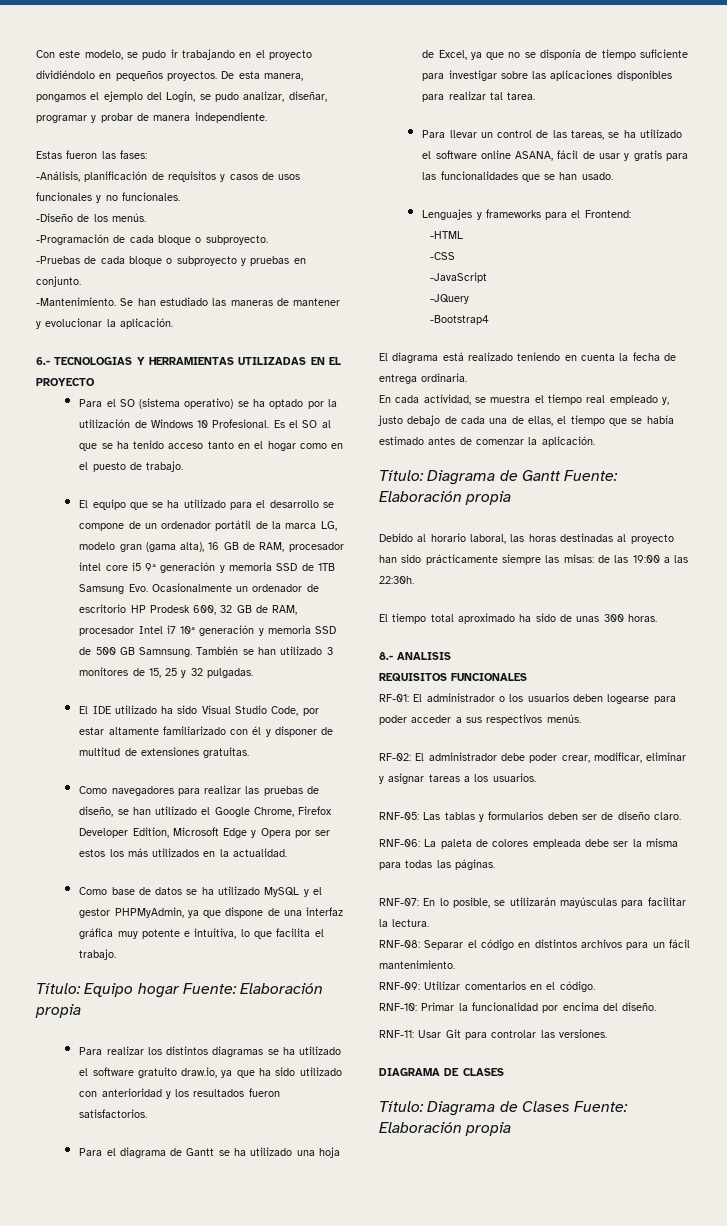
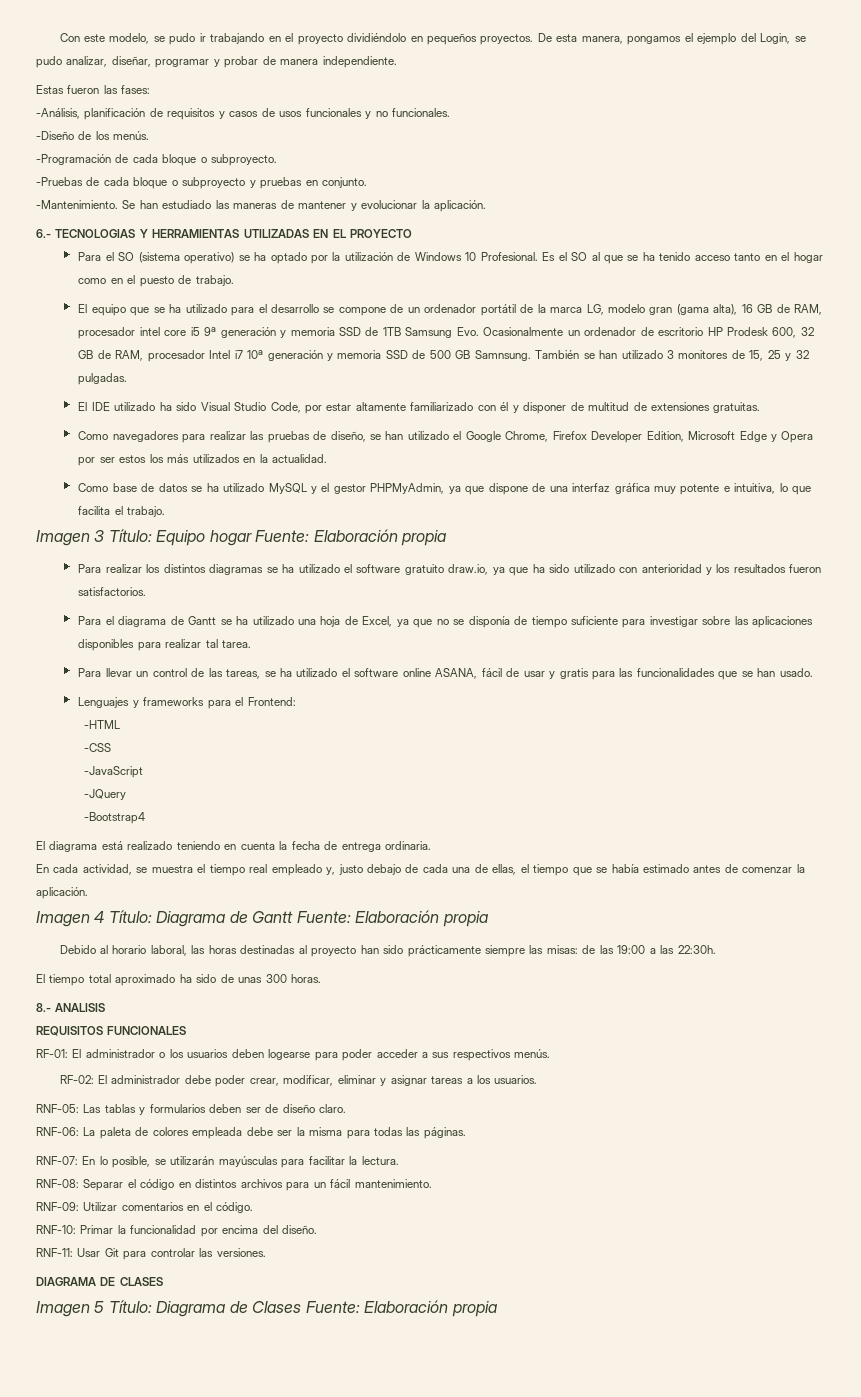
- Título: Equipo hogar Fuente: Elaboración propia
+ Imagen 3 Título: Equipo hogar Fuente: Elaboración propia
- Título: Diagrama de Gantt Fuente: Elaboración propia
+ Imagen 4 Título: Diagrama de Gantt Fuente: Elaboración propia
- Título: Diagrama de Clases Fuente: Elaboración propia
+ Imagen 5 Título: Diagrama de Clases Fuente: Elaboración propia

